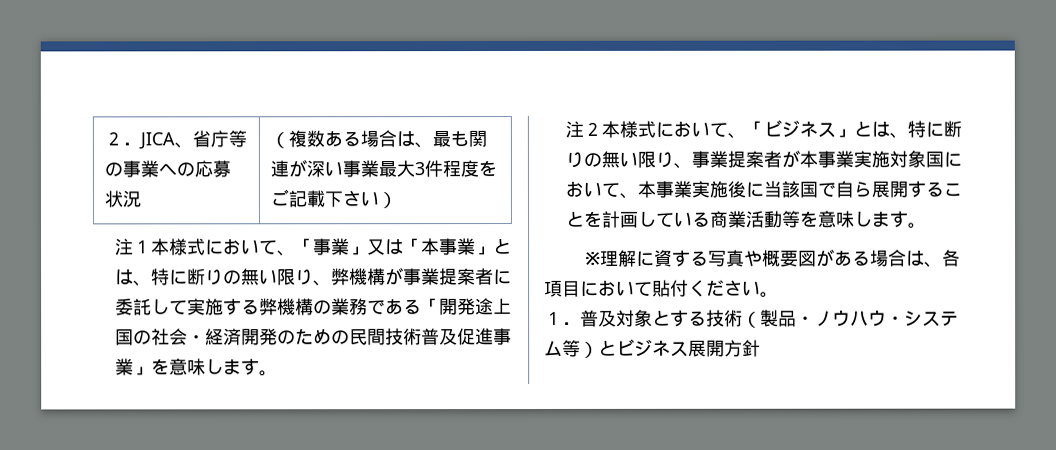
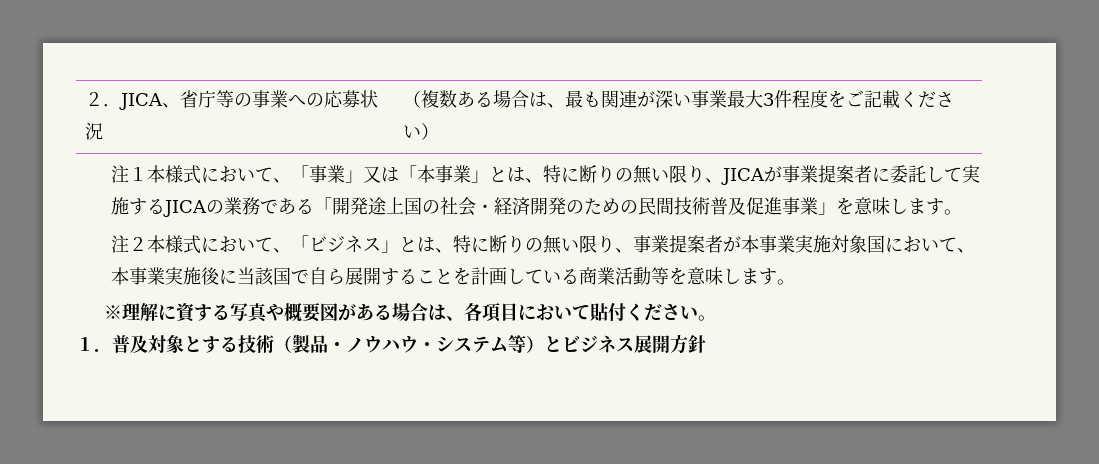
- ２．JICA、省庁等の事業への応募状況 | （複数ある場合は、最も関連が深い事業最大3件程度をご記載下さい）
+ ２．JICA、省庁等の事業への応募状況 | （複数ある場合は、最も関連が深い事業最大3件程度をご記載ください）
- 注１本様式において、「事業」又は「本事業」とは、特に断りの無い限り、弊機構が事業提案者に委託して実施する弊機構の業務である「開発途上国の社会・経済開発のための民間技術普及促進事業」を意味します。
+ 注１本様式において、「事業」又は「本事業」とは、特に断りの無い限り、JICAが事業提案者に委託して実施するJICAの業務である「開発途上国の社会・経済開発のための民間技術普及促進事業」を意味します。

